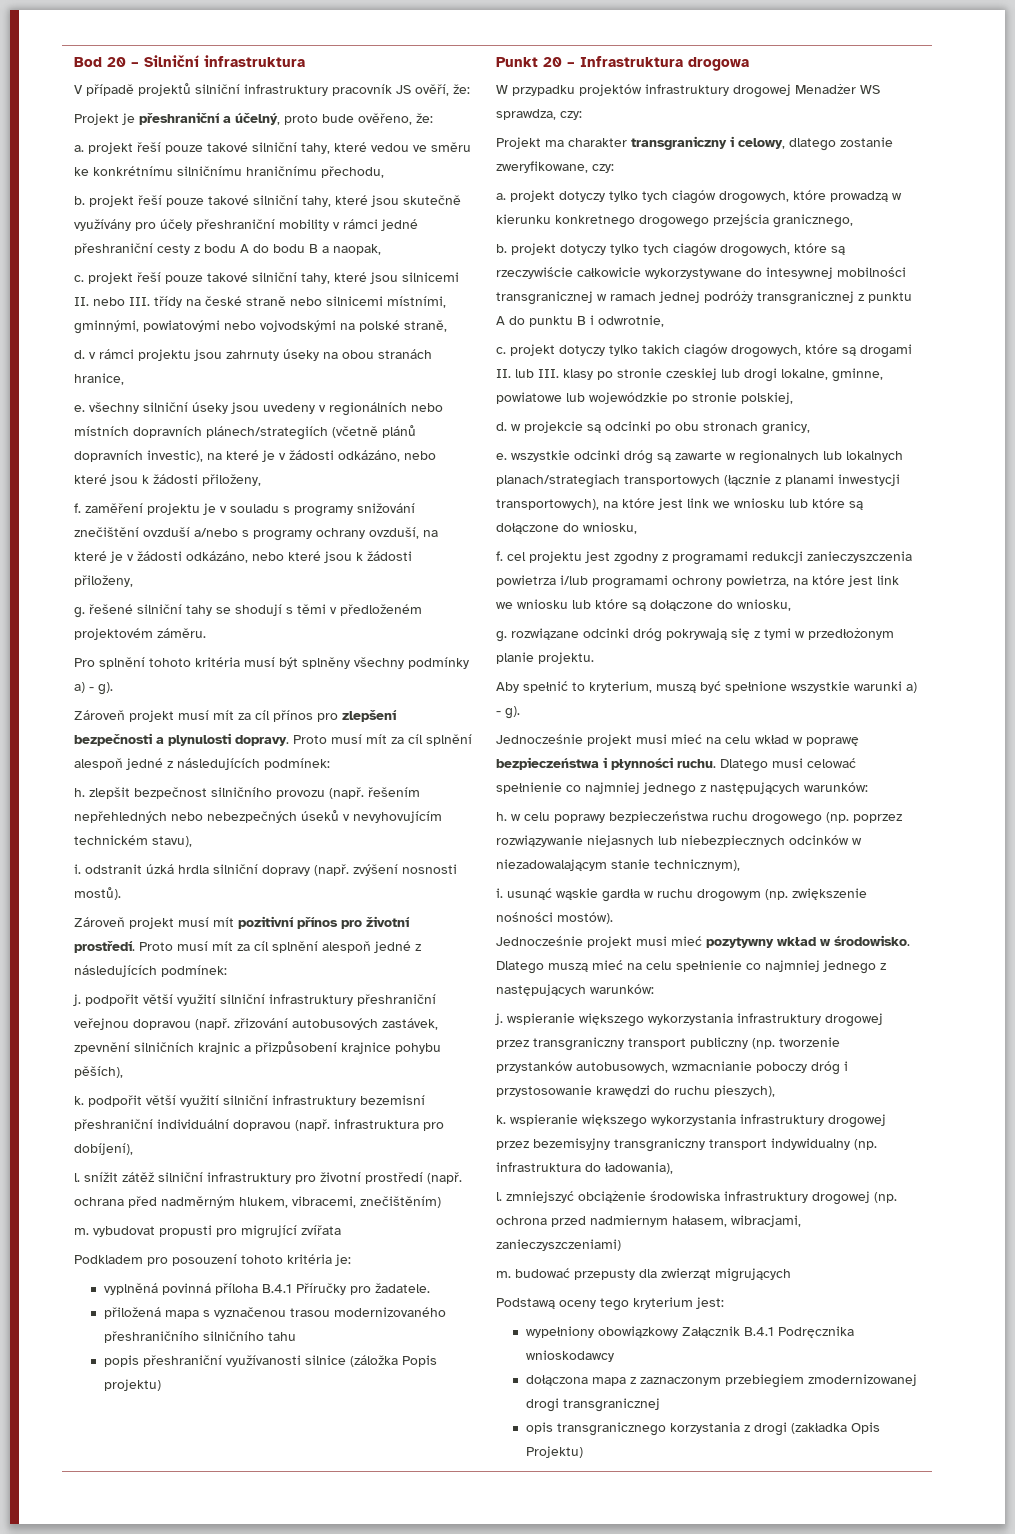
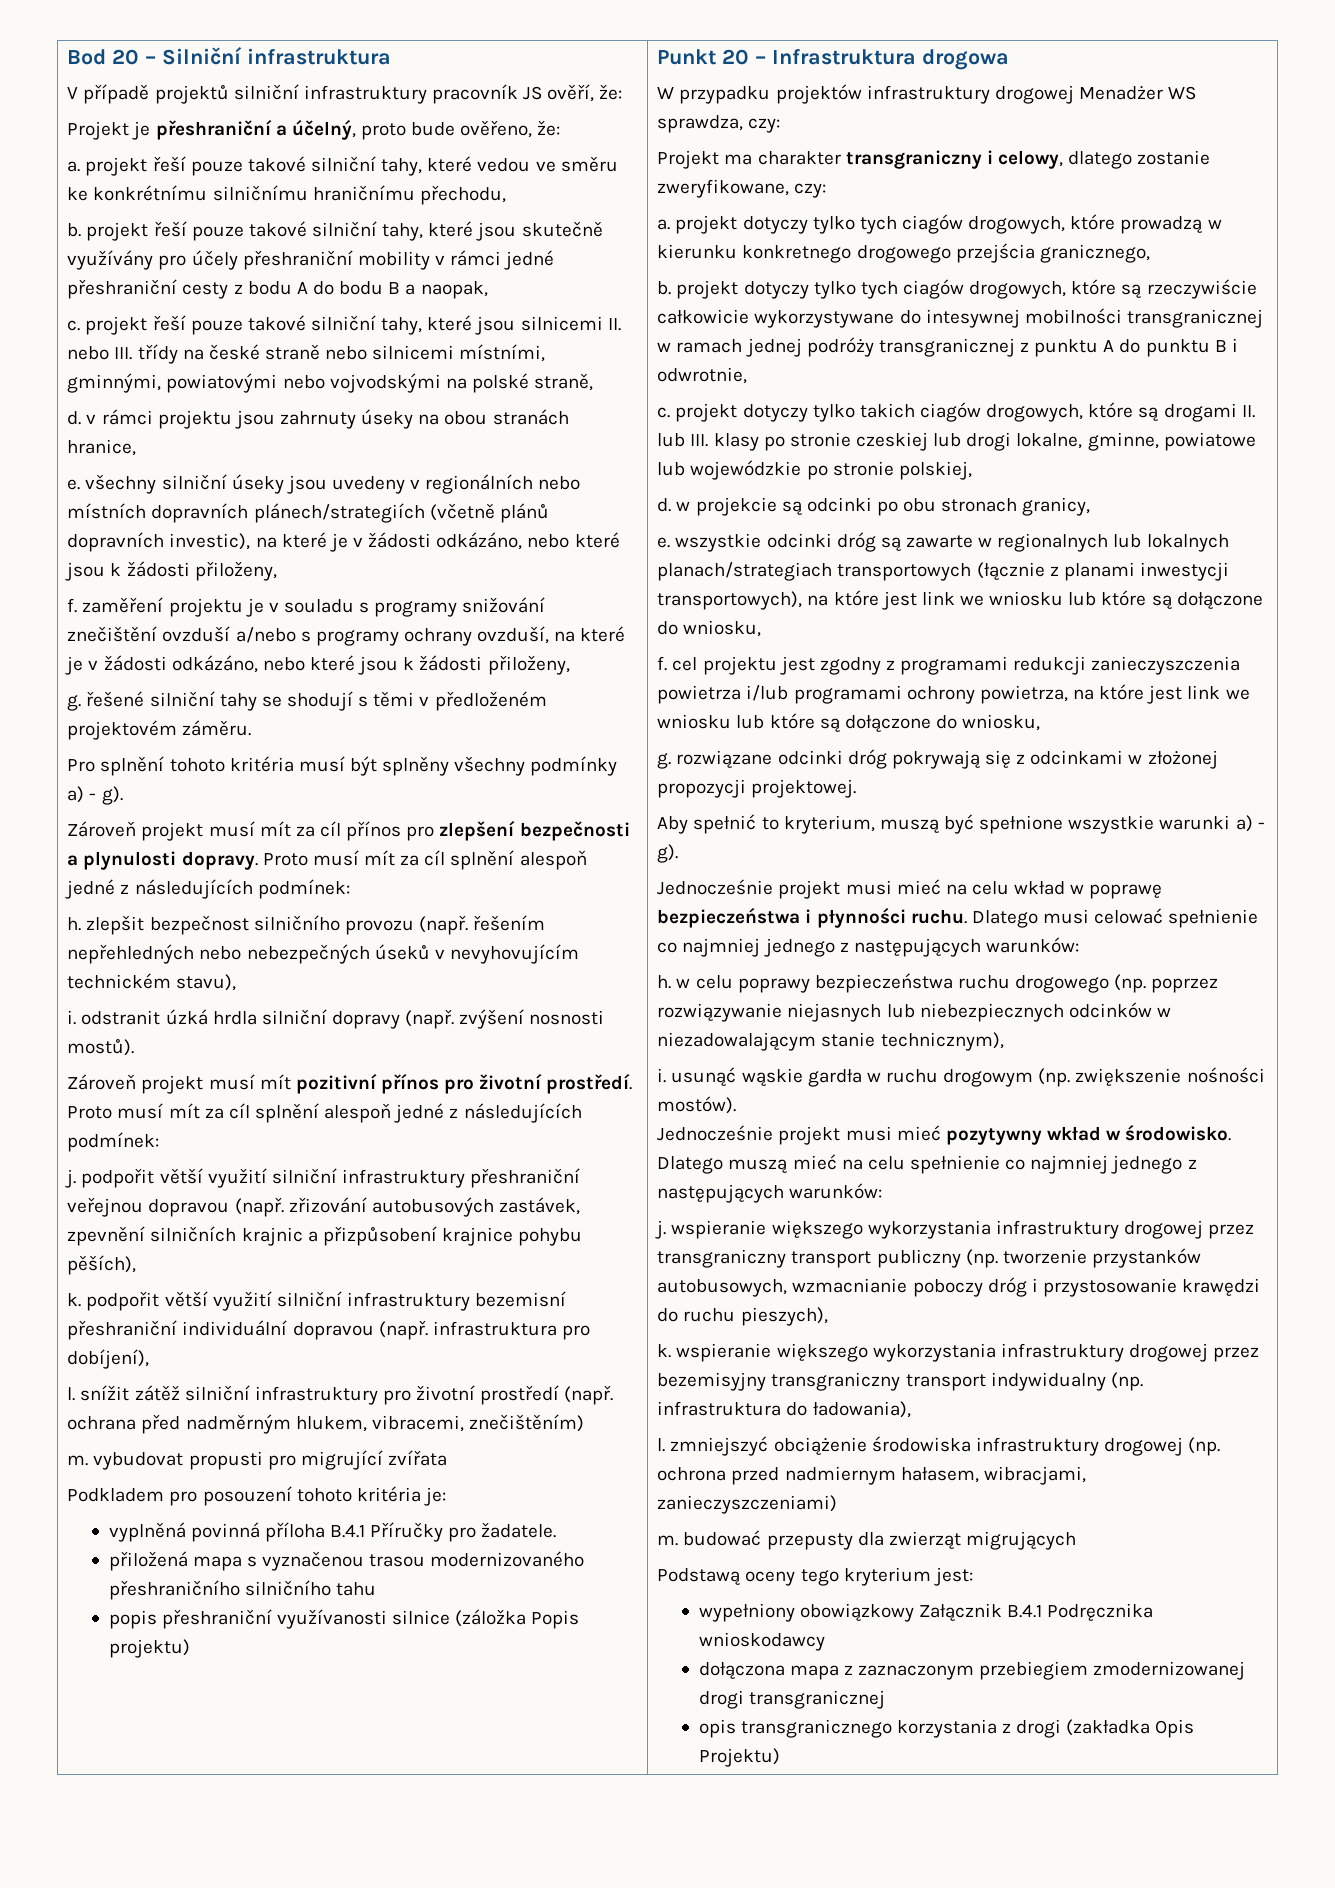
- g. rozwiązane odcinki dróg pokrywają się z tymi w przedłożonym planie projektu.
+ g. rozwiązane odcinki dróg pokrywają się z odcinkami w złożonej propozycji projektowej.

